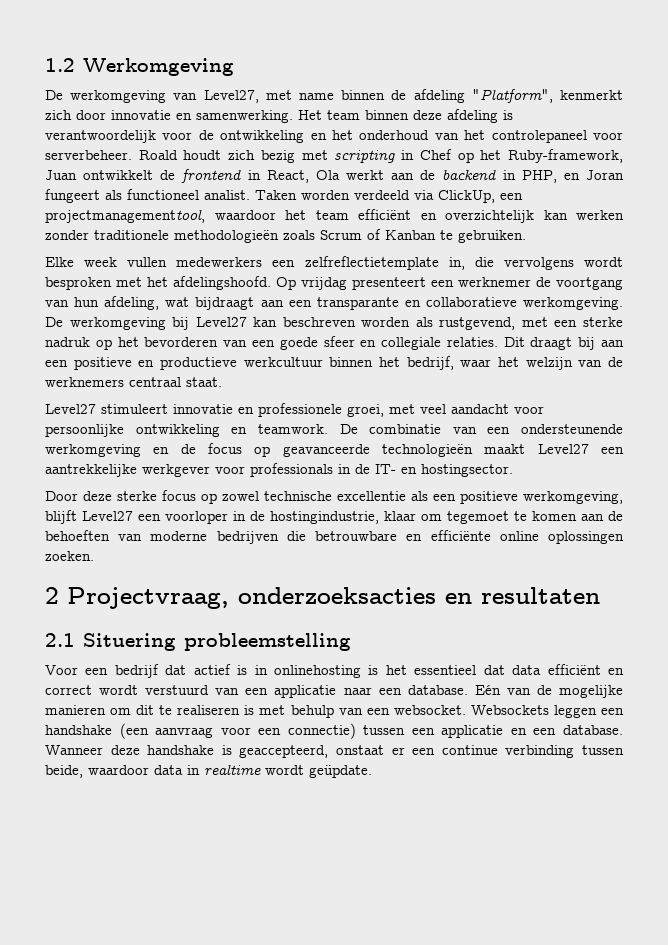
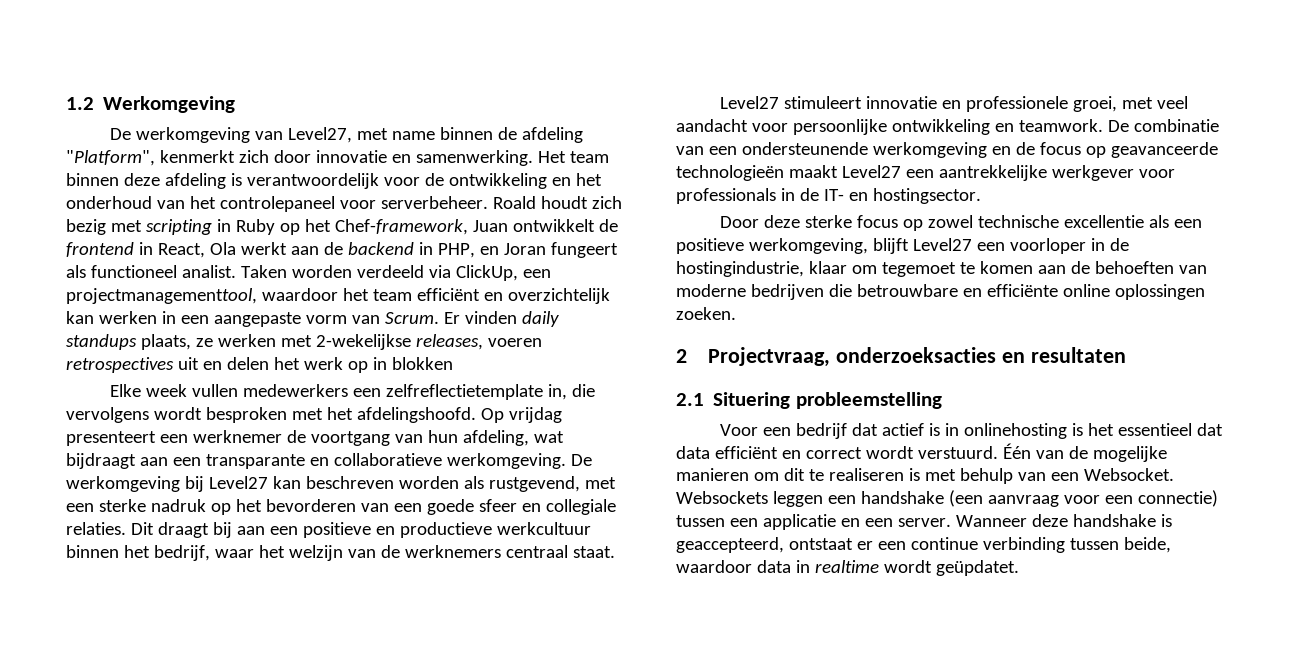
- Roald houdt zich bezig met scripting in Chef op het Ruby-framework, Juan ontwikkelt de frontend in React, Ola werkt aan de backend in PHP, en Joran fungeert als functioneel analist.
+ Roald houdt zich bezig met scripting in Ruby op het Chef-framework, Juan ontwikkelt de frontend in React, Ola werkt aan de backend in PHP, en Joran fungeert als functioneel analist.
- Taken worden verdeeld via ClickUp, een projectmanagementtool, waardoor het team efficiënt en overzichtelijk kan werken zonder traditionele methodologieën zoals Scrum of Kanban te gebruiken.
+ Taken worden verdeeld via ClickUp, een projectmanagementtool, waardoor het team efficiënt en overzichtelijk kan werken in een aangepaste vorm van Scrum. Er vinden daily standups plaats, ze werken met 2-wekelijkse releases, voeren retrospectives uit en delen het werk op in blokken
- Voor een bedrijf dat actief is in onlinehosting is het essentieel dat data efficiënt en correct wordt verstuurd van een applicatie naar een database. Eén van de mogelijke manieren om dit te realiseren is met behulp van een websocket.
+ Voor een bedrijf dat actief is in onlinehosting is het essentieel dat data efficiënt en correct wordt verstuurd. Één van de mogelijke manieren om dit te realiseren is met behulp van een Websocket.
- Websockets leggen een handshake (een aanvraag voor een connectie) tussen een applicatie en een database.
+ Websockets leggen een handshake (een aanvraag voor een connectie) tussen een applicatie en een server.
- Wanneer deze handshake is geaccepteerd, onstaat er een continue verbinding tussen beide, waardoor data in realtime wordt geüpdate.
+ Wanneer deze handshake is geaccepteerd, ontstaat er een continue verbinding tussen beide, waardoor data in realtime wordt geüpdatet.

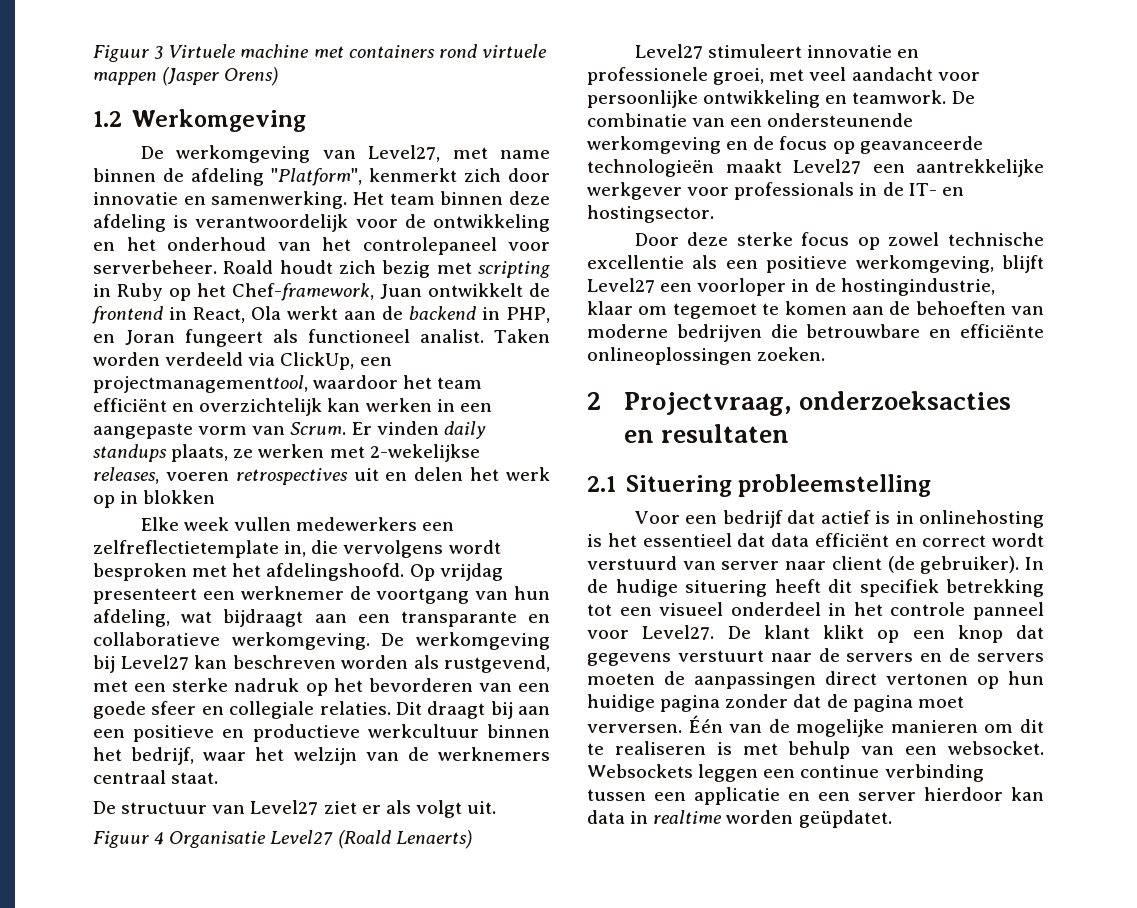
+ Figuur 3 Virtuele machine met containers rond virtuele mappen (Jasper Orens)
+ De structuur van Level27 ziet er als volgt uit.
+ Figuur 4 Organisatie Level27 (Roald Lenaerts)
- Door deze sterke focus op zowel technische excellentie als een positieve werkomgeving, blijft Level27 een voorloper in de hostingindustrie, klaar om tegemoet te komen aan de behoeften van moderne bedrijven die betrouwbare en efficiënte online oplossingen zoeken.
+ Door deze sterke focus op zowel technische excellentie als een positieve werkomgeving, blijft Level27 een voorloper in de hostingindustrie, klaar om tegemoet te komen aan de behoeften van moderne bedrijven die betrouwbare en efficiënte onlineoplossingen zoeken.
- Voor een bedrijf dat actief is in onlinehosting is het essentieel dat data efficiënt en correct wordt verstuurd.
+ Voor een bedrijf dat actief is in onlinehosting is het essentieel dat data efficiënt en correct wordt verstuurd van server naar client (de gebruiker). In de hudige situering heeft dit specifiek betrekking tot een visueel onderdeel in het controle panneel voor Level27. De klant klikt op een knop dat gegevens verstuurt naar de servers en de servers moeten de aanpassingen direct vertonen op hun huidige pagina zonder dat de pagina moet verversen.
- Één van de mogelijke manieren om dit te realiseren is met behulp van een Websocket.
+ Één van de mogelijke manieren om dit te realiseren is met behulp van een websocket.
- Websockets leggen een handshake (een aanvraag voor een connectie) tussen een applicatie en een server. Wanneer deze handshake is geaccepteerd, ontstaat er een continue verbinding tussen beide, waardoor data in realtime wordt geüpdatet.
+ Websockets leggen een continue verbinding tussen een applicatie en een server hierdoor kan data in realtime worden geüpdatet.

